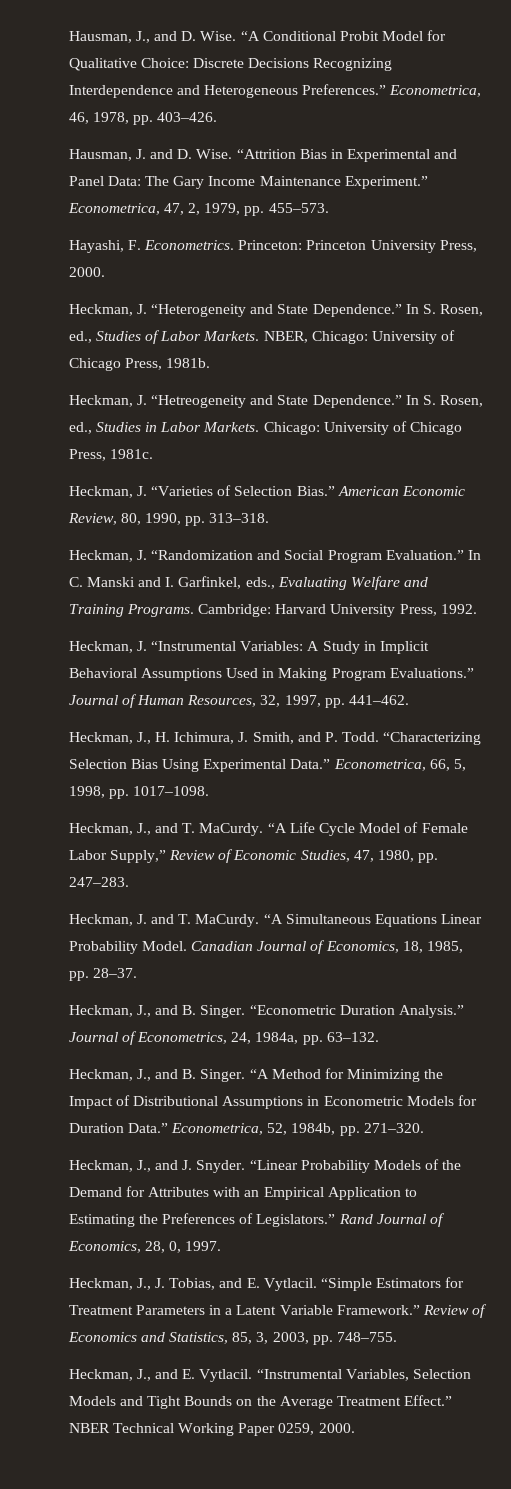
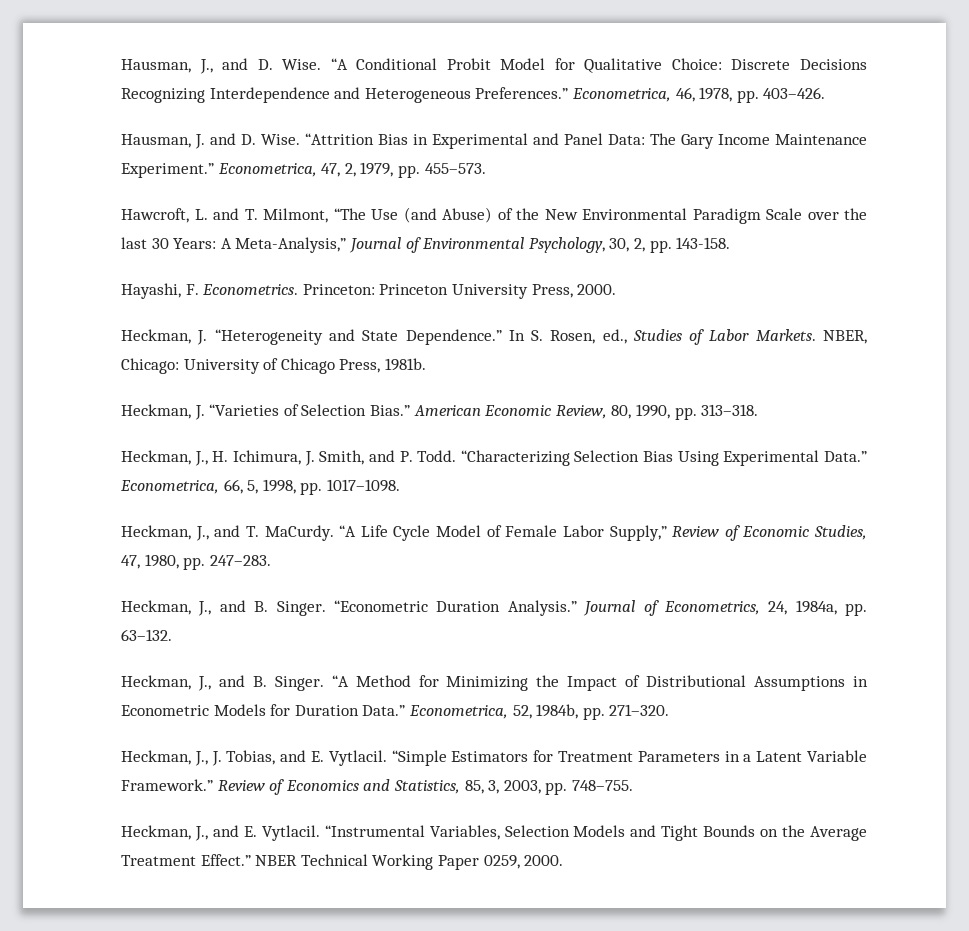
+ Hawcroft, L. and T. Milmont, “The Use (and Abuse) of the New Environmental Paradigm Scale over the last 30 Years: A Meta-Analysis,” Journal of Environmental Psychology, 30, 2, pp. 143-158.
- Heckman, J. “Hetreogeneity and State Dependence.” In S. Rosen, ed., Studies in Labor Markets. Chicago: University of Chicago Press, 1981c.
- Heckman, J. “Randomization and Social Program Evaluation.” In C. Manski and I. Garfinkel, eds., Evaluating Welfare and Training Programs. Cambridge: Harvard University Press, 1992.
- Heckman, J. “Instrumental Variables: A Study in Implicit Behavioral Assumptions Used in Making Program Evaluations.” Journal of Human Resources, 32, 1997, pp. 441–462.
- Heckman, J. and T. MaCurdy. “A Simultaneous Equations Linear Probability Model. Canadian Journal of Economics, 18, 1985, pp. 28–37.
- Heckman, J., and J. Snyder. “Linear Probability Models of the Demand for Attributes with an Empirical Application to Estimating the Preferences of Legislators.” Rand Journal of Economics, 28, 0, 1997.

